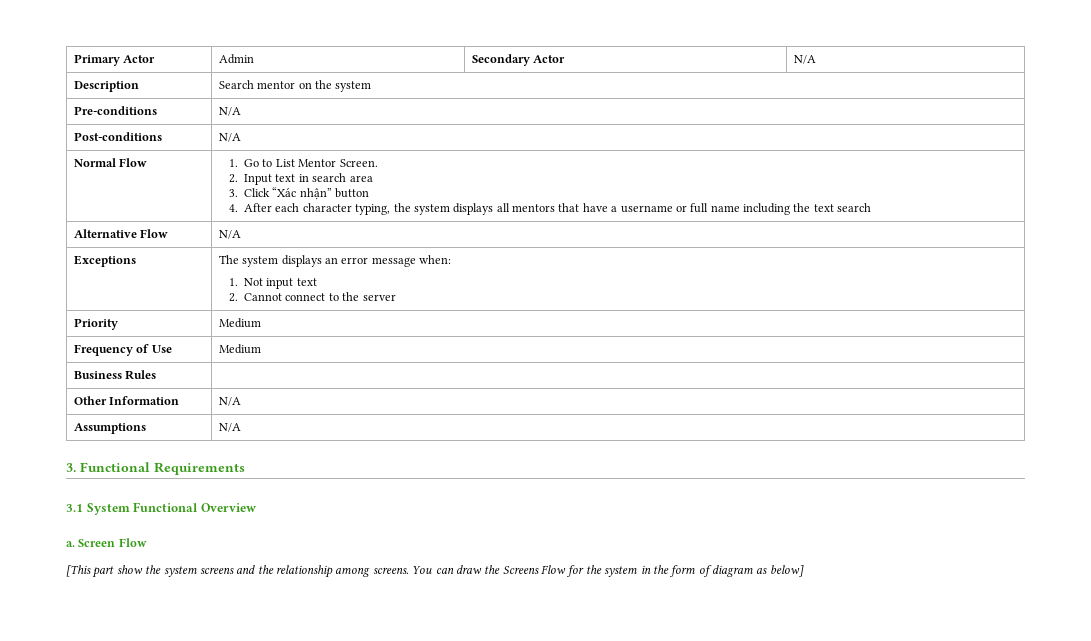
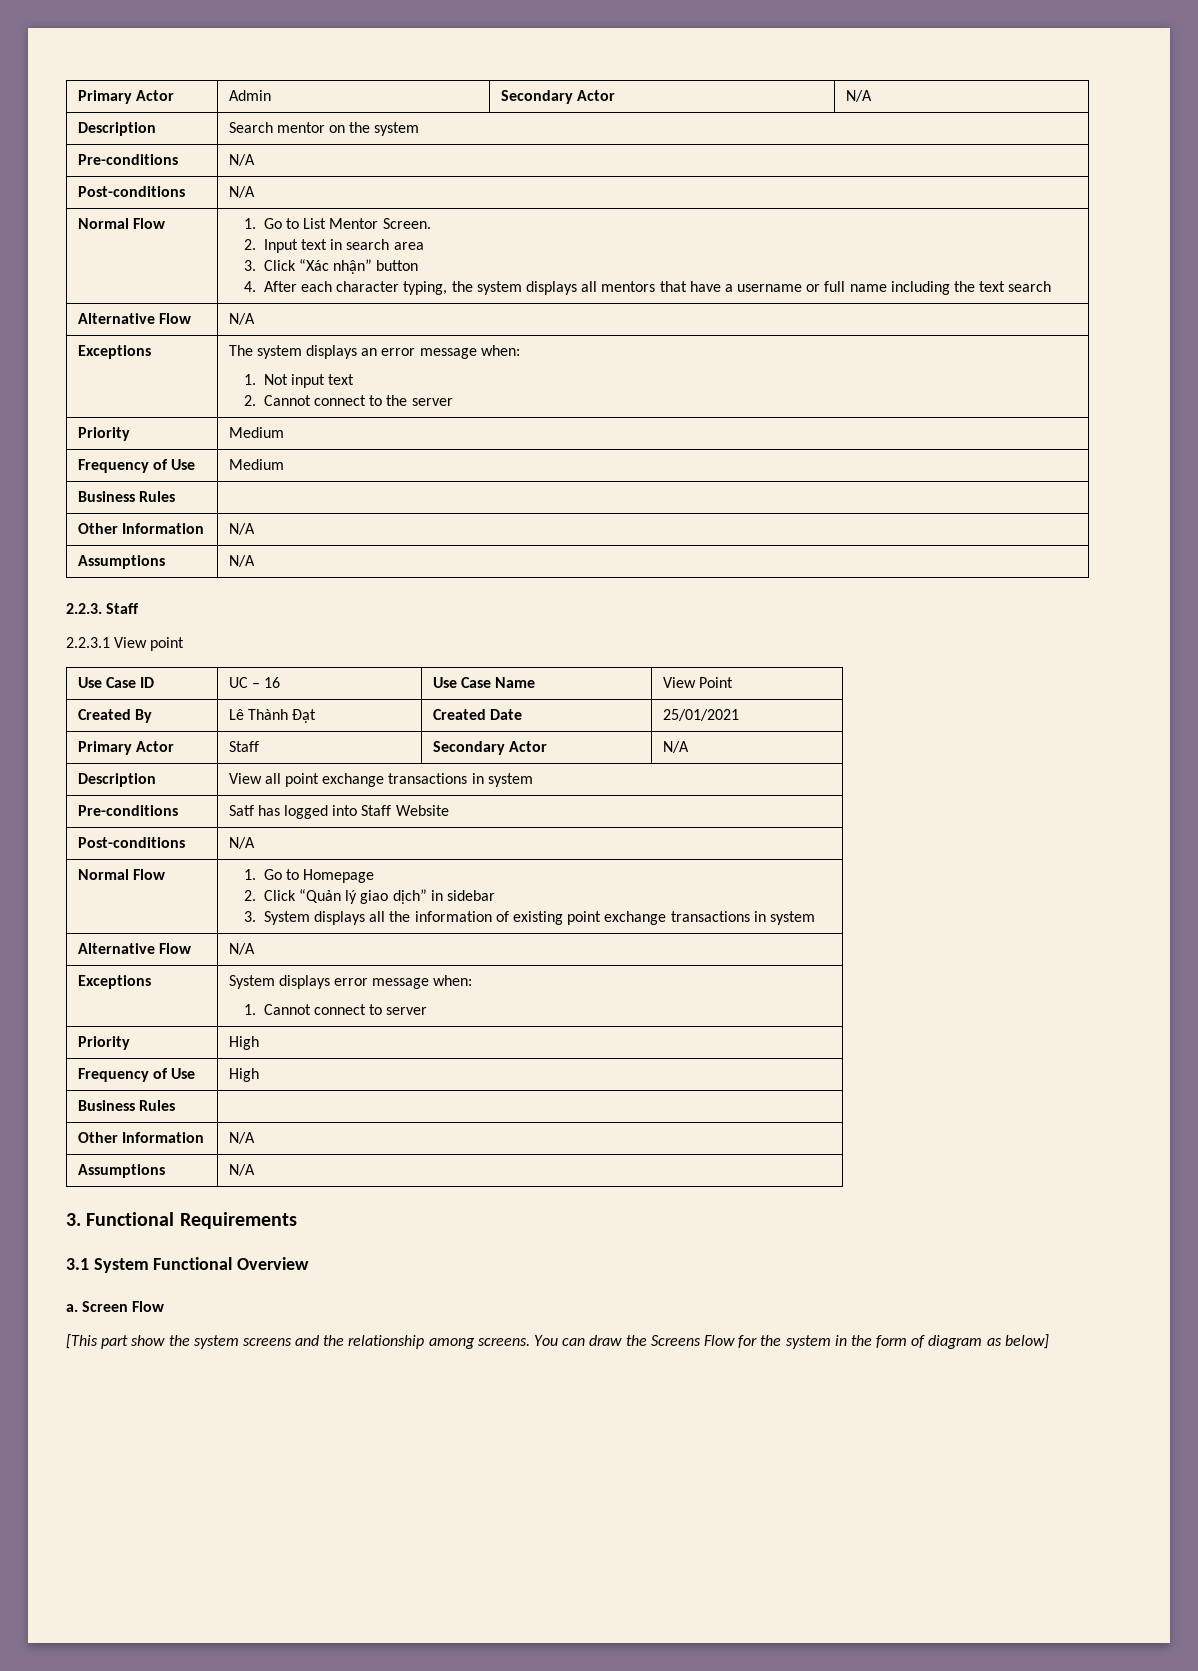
+ 2.2.3. Staff
+ 2.2.3.1 View point
+ Use Case ID | UC – 16 | Use Case Name | View Point
+ Created By | Lê Thành Đạt | Created Date | 25/01/2021
+ Primary Actor | Staff | Secondary Actor | N/A
+ Description | View all point exchange transactions in system
+ Pre-conditions | Satf has logged into Staff Website
+ Post-conditions | N/A
+ Normal Flow | 1. Go to Homepage
+ 2. Click “Quản lý giao dịch” in sidebar
+ 3. System displays all the information of existing point exchange transactions in system
+ Alternative Flow | N/A
+ Exceptions | System displays error message when:
+ 1. Cannot connect to server
+ Priority | High
+ Frequency of Use | High
+ Business Rules |
+ Other Information | N/A
+ Assumptions | N/A

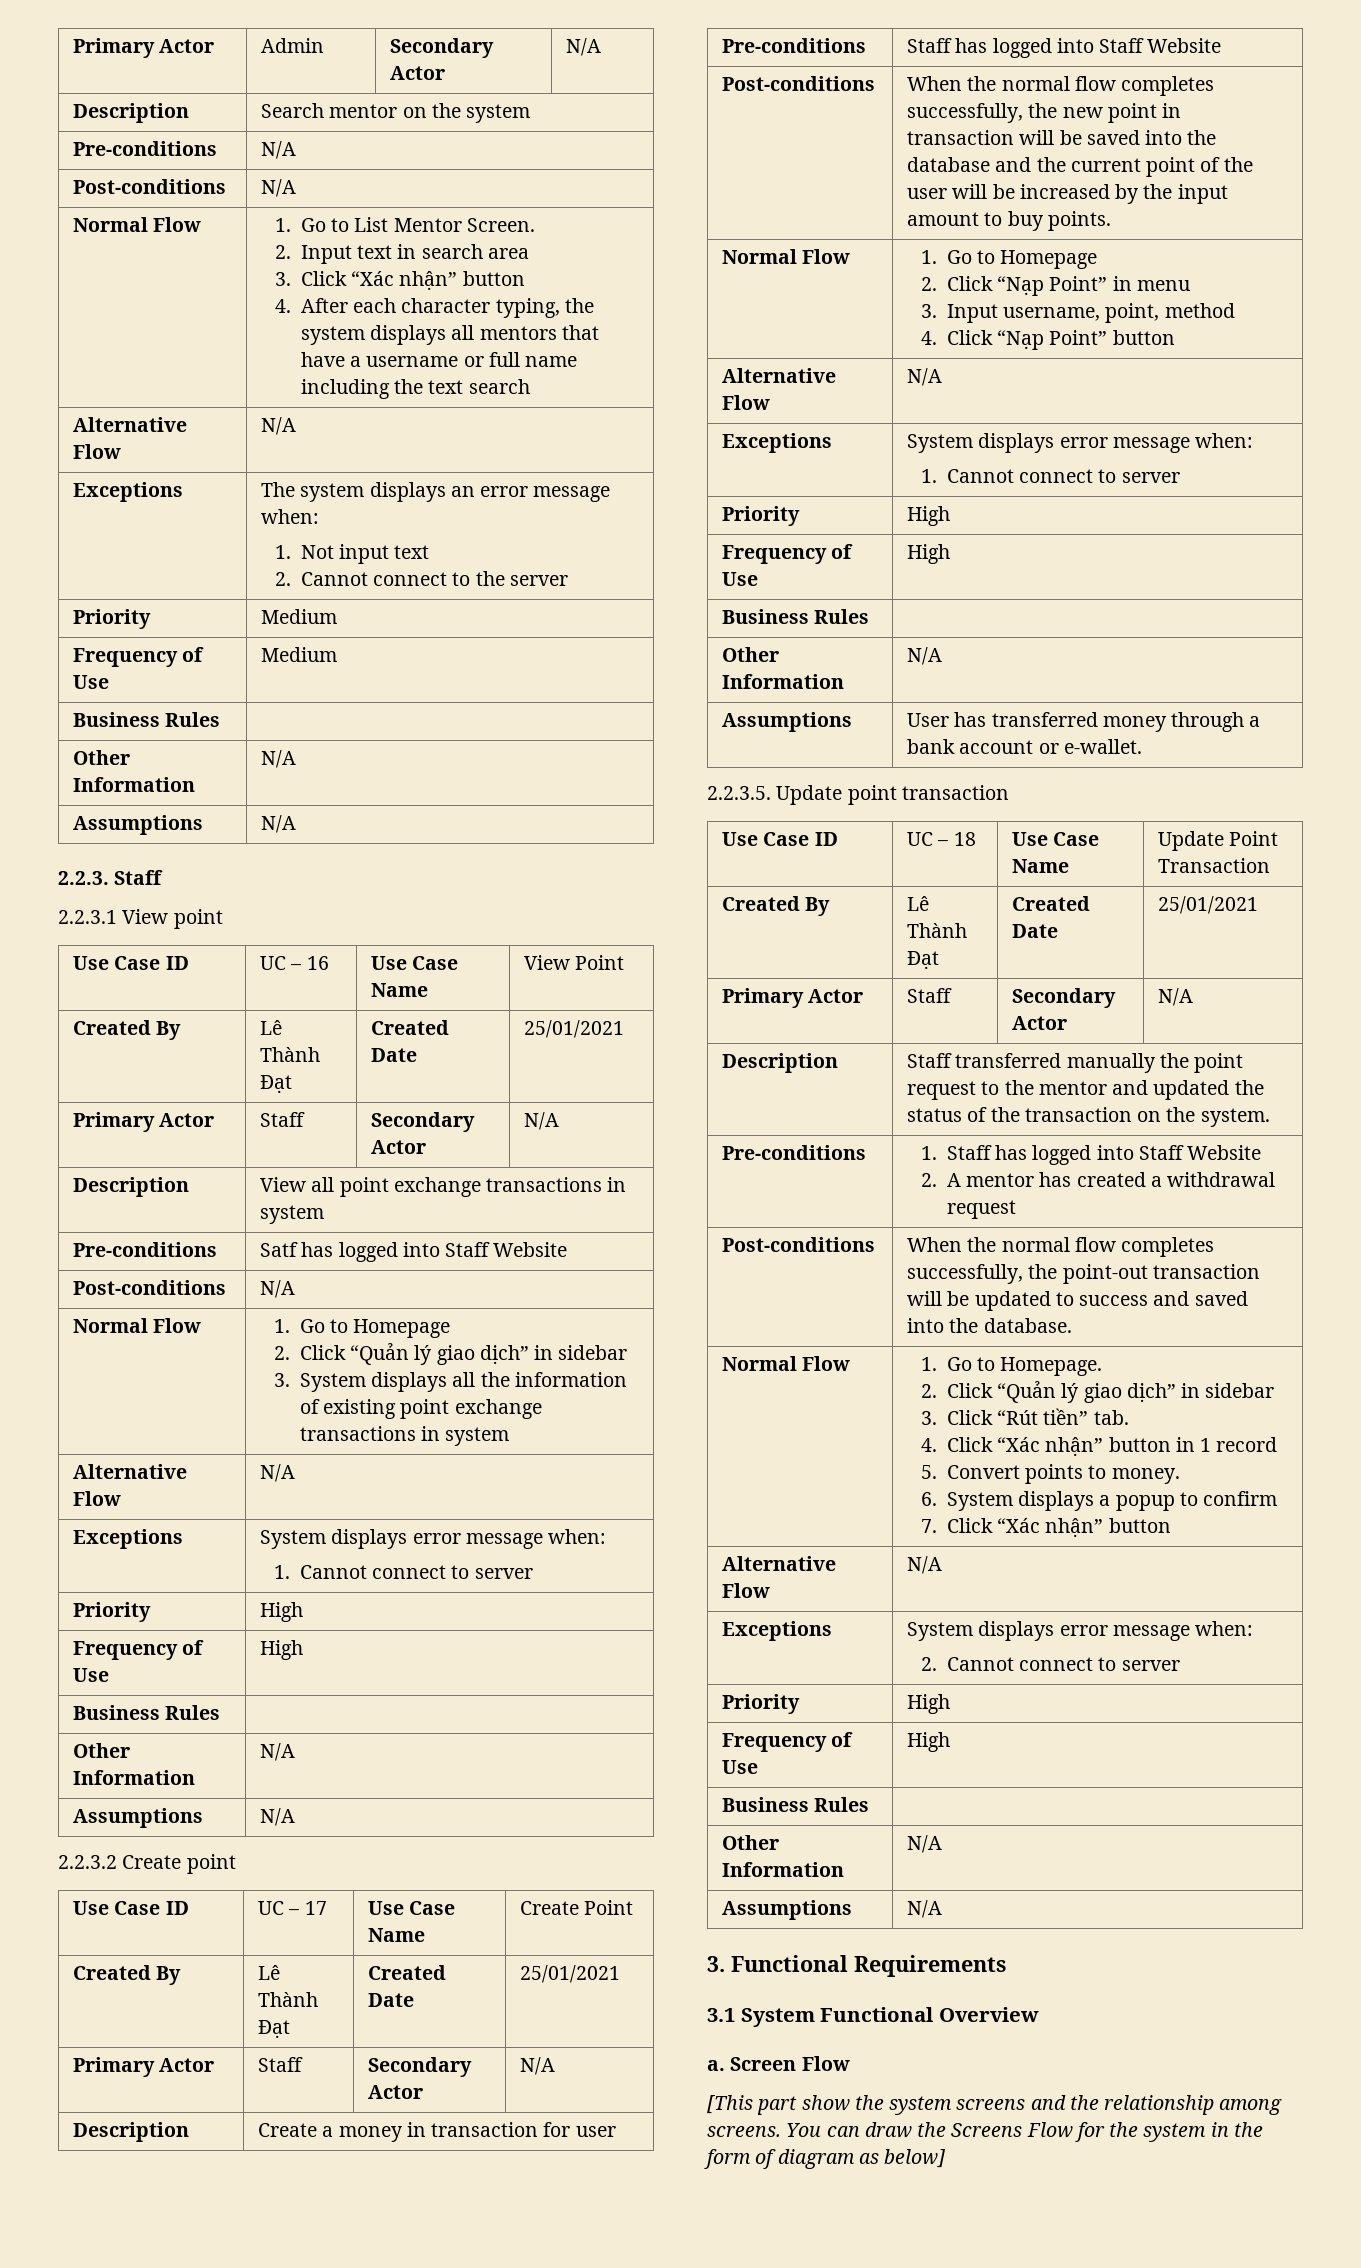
+ 2.2.3.2 Create point
+ Use Case ID | UC – 17 | Use Case Name | Create Point
+ Created By | Lê Thành Đạt | Created Date | 25/01/2021
+ Primary Actor | Staff | Secondary Actor | N/A
+ Description | Create a money in transaction for user
+ Pre-conditions | Staff has logged into Staff Website
+ Post-conditions | When the normal flow completes successfully, the new point in transaction will be saved into the database and the current point of the user will be increased by the input amount to buy points.
+ Normal Flow | 1. Go to Homepage
+ 2. Click “Nạp Point” in menu
+ 3. Input username, point, method
+ 4. Click “Nạp Point” button
+ Alternative Flow | N/A
+ Exceptions | System displays error message when:
+ 1. Cannot connect to server
+ Priority | High
+ Frequency of Use | High
+ Business Rules |
+ Other Information | N/A
+ Assumptions | User has transferred money through a bank account or e-wallet.
+ 2.2.3.5. Update point transaction
+ Use Case ID | UC – 18 | Use Case Name | Update Point Transaction
+ Created By | Lê Thành Đạt | Created Date | 25/01/2021
+ Primary Actor | Staff | Secondary Actor | N/A
+ Description | Staff transferred manually the point request to the mentor and updated the status of the transaction on the system.
+ Pre-conditions | 1. Staff has logged into Staff Website
+ 2. A mentor has created a withdrawal request
+ Post-conditions | When the normal flow completes successfully, the point-out transaction will be updated to success and saved into the database.
+ Normal Flow | 1. Go to Homepage.
+ 2. Click “Quản lý giao dịch” in sidebar
+ 3. Click “Rút tiền” tab.
+ 4. Click “Xác nhận” button in 1 record
+ 5. Convert points to money.
+ 6. System displays a popup to confirm
+ 7. Click “Xác nhận” button
+ Alternative Flow | N/A
+ Exceptions | System displays error message when:
+ 2. Cannot connect to server
+ Priority | High
+ Frequency of Use | High
+ Business Rules |
+ Other Information | N/A
+ Assumptions | N/A

